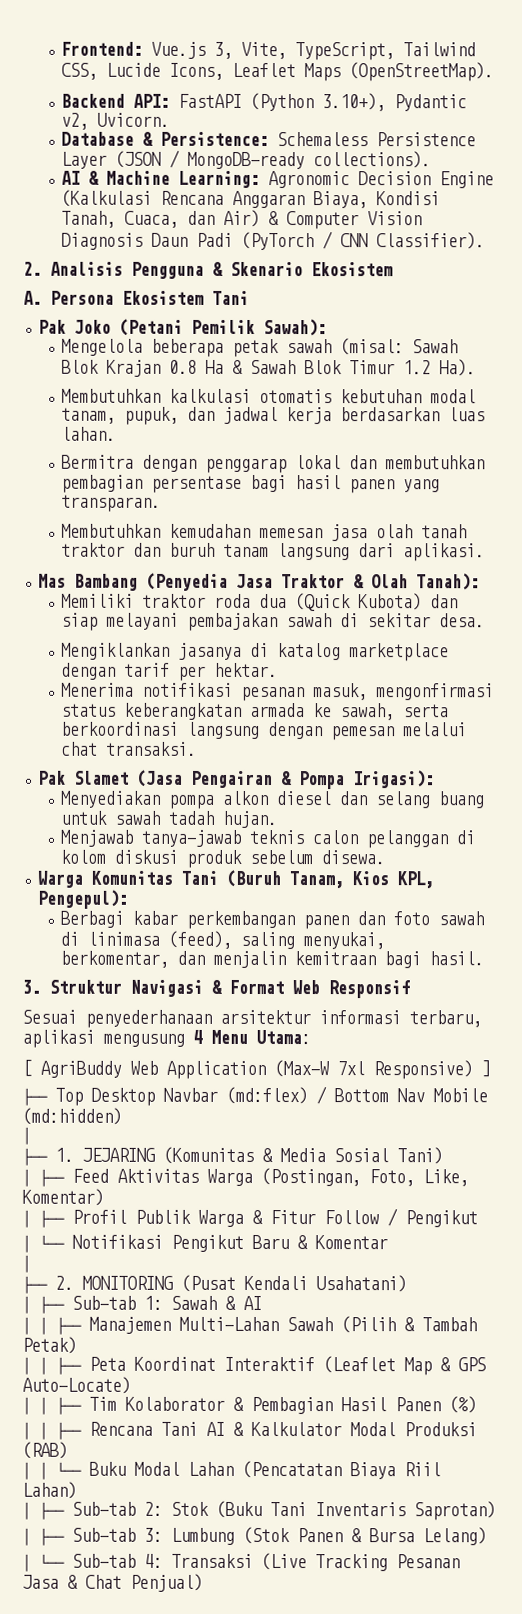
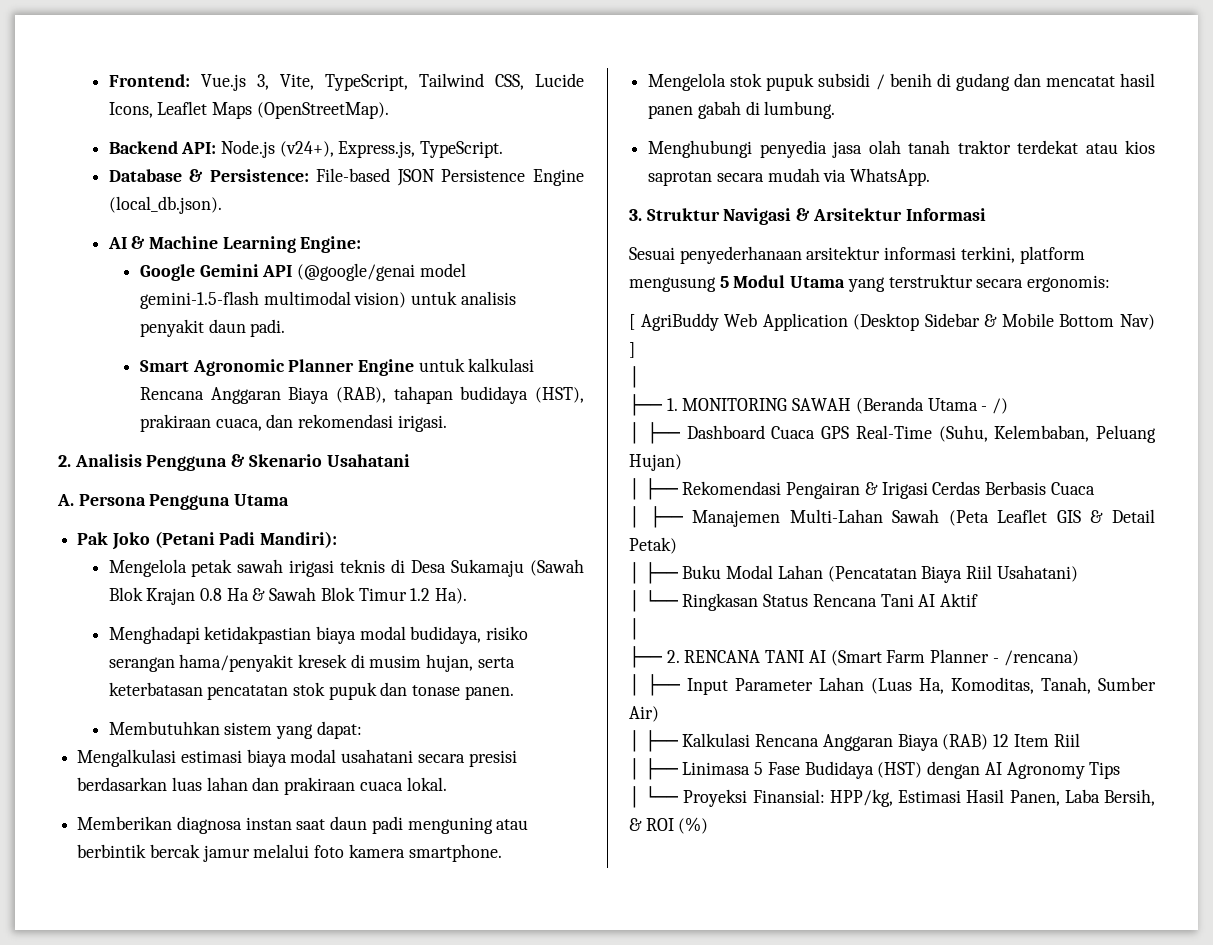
- Backend API: FastAPI (Python 3.10+), Pydantic v2, Uvicorn.
- Database & Persistence: Schemaless Persistence Layer (JSON / MongoDB-ready collections).
- AI & Machine Learning: Agronomic Decision Engine (Kalkulasi Rencana Anggaran Biaya, Kondisi Tanah, Cuaca, dan Air) & Computer Vision Diagnosis Daun Padi (PyTorch / CNN Classifier).
+ Backend API: Node.js (v24+), Express.js, TypeScript.
+ Database & Persistence: File-based JSON Persistence Engine (local_db.json).
+ AI & Machine Learning Engine:
+ Google Gemini API (@google/genai model gemini-1.5-flash multimodal vision) untuk analisis penyakit daun padi.
+ Smart Agronomic Planner Engine untuk kalkulasi Rencana Anggaran Biaya (RAB), tahapan budidaya (HST), prakiraan cuaca, dan rekomendasi irigasi.
- 2. Analisis Pengguna & Skenario Ekosistem
+ 2. Analisis Pengguna & Skenario Usahatani
- A. Persona Ekosistem Tani
+ A. Persona Pengguna Utama
- Pak Joko (Petani Pemilik Sawah):
- Mengelola beberapa petak sawah (misal: Sawah Blok Krajan 0.8 Ha & Sawah Blok Timur 1.2 Ha).
+ Pak Joko (Petani Padi Mandiri):
+ Mengelola petak sawah irigasi teknis di Desa Sukamaju (Sawah Blok Krajan 0.8 Ha & Sawah Blok Timur 1.2 Ha).
- Membutuhkan kalkulasi otomatis kebutuhan modal tanam, pupuk, dan jadwal kerja berdasarkan luas lahan.
- Bermitra dengan penggarap lokal dan membutuhkan pembagian persentase bagi hasil panen yang transparan.
- Membutuhkan kemudahan memesan jasa olah tanah traktor dan buruh tanam langsung dari aplikasi.
- Mas Bambang (Penyedia Jasa Traktor & Olah Tanah):
- Memiliki traktor roda dua (Quick Kubota) dan siap melayani pembajakan sawah di sekitar desa.
- Mengiklankan jasanya di katalog marketplace dengan tarif per hektar.
- Menerima notifikasi pesanan masuk, mengonfirmasi status keberangkatan armada ke sawah, serta berkoordinasi langsung dengan pemesan melalui chat transaksi.
- Pak Slamet (Jasa Pengairan & Pompa Irigasi):
- Menyediakan pompa alkon diesel dan selang buang untuk sawah tadah hujan.
- Menjawab tanya-jawab teknis calon pelanggan di kolom diskusi produk sebelum disewa.
- Warga Komunitas Tani (Buruh Tanam, Kios KPL, Pengepul):
- Berbagi kabar perkembangan panen dan foto sawah di linimasa (feed), saling menyukai, berkomentar, dan menjalin kemitraan bagi hasil.
+ Menghadapi ketidakpastian biaya modal budidaya, risiko serangan hama/penyakit kresek di musim hujan, serta keterbatasan pencatatan stok pupuk dan tonase panen.
+ Membutuhkan sistem yang dapat:
+ Mengalkulasi estimasi biaya modal usahatani secara presisi berdasarkan luas lahan dan prakiraan cuaca lokal.
+ Memberikan diagnosa instan saat daun padi menguning atau berbintik bercak jamur melalui foto kamera smartphone.
+ Mengelola stok pupuk subsidi / benih di gudang dan mencatat hasil panen gabah di lumbung.
+ Menghubungi penyedia jasa olah tanah traktor terdekat atau kios saprotan secara mudah via WhatsApp.
- 3. Struktur Navigasi & Format Web Responsif
+ 3. Struktur Navigasi & Arsitektur Informasi
- Sesuai penyederhanaan arsitektur informasi terbaru, aplikasi mengusung 4 Menu Utama:
- [ AgriBuddy Web Application (Max-W 7xl Responsive) ]
- ├── Top Desktop Navbar (md:flex) / Bottom Nav Mobile (md:hidden)
+ Sesuai penyederhanaan arsitektur informasi terkini, platform mengusung 5 Modul Utama yang terstruktur secara ergonomis:
+ [ AgriBuddy Web Application (Desktop Sidebar & Mobile Bottom Nav) ]
  │
- ├── 1. JEJARING (Komunitas & Media Sosial Tani)
- │ ├── Feed Aktivitas Warga (Postingan, Foto, Like, Komentar)
- │ ├── Profil Publik Warga & Fitur Follow / Pengikut
- │ └── Notifikasi Pengikut Baru & Komentar
+ ├── 1. MONITORING SAWAH (Beranda Utama - /)
+ │ ├── Dashboard Cuaca GPS Real-Time (Suhu, Kelembaban, Peluang Hujan)
+ │ ├── Rekomendasi Pengairan & Irigasi Cerdas Berbasis Cuaca
+ │ ├── Manajemen Multi-Lahan Sawah (Peta Leaflet GIS & Detail Petak)
+ │ ├── Buku Modal Lahan (Pencatatan Biaya Riil Usahatani)
+ │ └── Ringkasan Status Rencana Tani AI Aktif
  │
- ├── 2. MONITORING (Pusat Kendali Usahatani)
- │ ├── Sub-tab 1: Sawah & AI
- │ │ ├── Manajemen Multi-Lahan Sawah (Pilih & Tambah Petak)
- │ │ ├── Peta Koordinat Interaktif (Leaflet Map & GPS Auto-Locate)
- │ │ ├── Tim Kolaborator & Pembagian Hasil Panen (%)
- │ │ ├── Rencana Tani AI & Kalkulator Modal Produksi (RAB)
- │ │ └── Buku Modal Lahan (Pencatatan Biaya Riil Lahan)
- │ ├── Sub-tab 2: Stok (Buku Tani Inventaris Saprotan)
- │ ├── Sub-tab 3: Lumbung (Stok Panen & Bursa Lelang)
- │ └── Sub-tab 4: Transaksi (Live Tracking Pesanan Jasa & Chat Penjual)
+ ├── 2. RENCANA TANI AI (Smart Farm Planner - /rencana)
+ │ ├── Input Parameter Lahan (Luas Ha, Komoditas, Tanah, Sumber Air)
+ │ ├── Kalkulasi Rencana Anggaran Biaya (RAB) 12 Item Riil
+ │ ├── Linimasa 5 Fase Budidaya (HST) dengan AI Agronomy Tips
+ │ └── Proyeksi Finansial: HPP/kg, Estimasi Hasil Panen, Laba Bersih, & ROI (%)

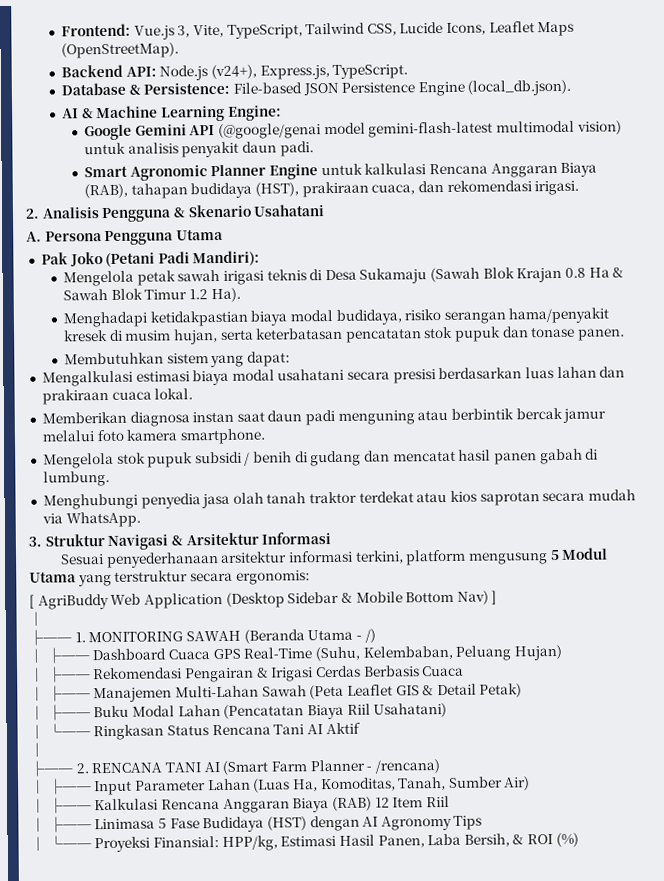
- Google Gemini API (@google/genai model gemini-1.5-flash multimodal vision) untuk analisis penyakit daun padi.
+ Google Gemini API (@google/genai model gemini-flash-latest multimodal vision) untuk analisis penyakit daun padi.

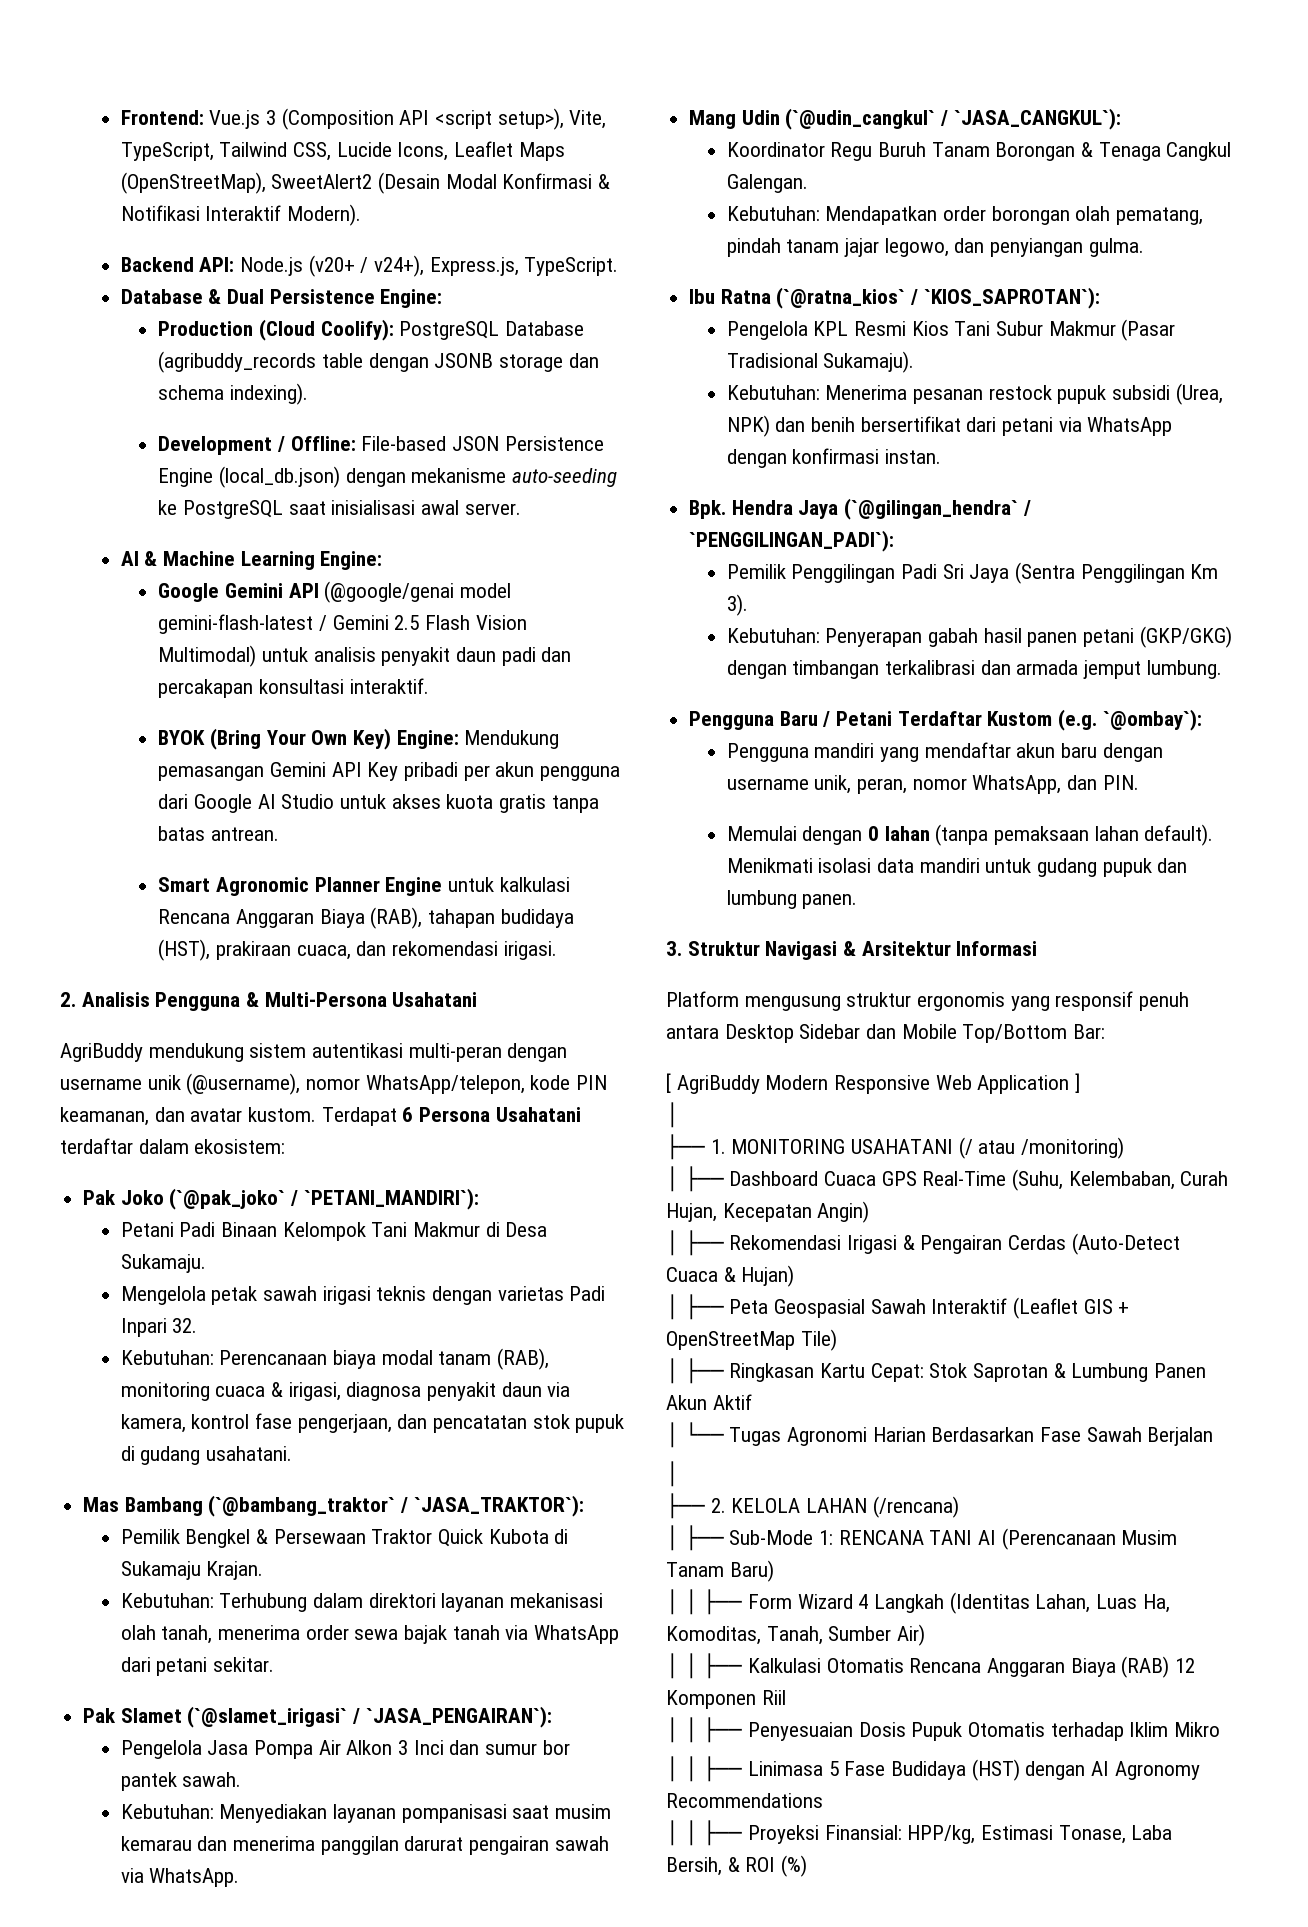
- Frontend: Vue.js 3, Vite, TypeScript, Tailwind CSS, Lucide Icons, Leaflet Maps (OpenStreetMap).
+ Frontend: Vue.js 3 (Composition API <script setup>), Vite, TypeScript, Tailwind CSS, Lucide Icons, Leaflet Maps (OpenStreetMap), SweetAlert2 (Desain Modal Konfirmasi & Notifikasi Interaktif Modern).
- Backend API: Node.js (v24+), Express.js, TypeScript.
+ Backend API: Node.js (v20+ / v24+), Express.js, TypeScript.
- Database & Persistence: File-based JSON Persistence Engine (local_db.json).
+ Database & Dual Persistence Engine:
+ Production (Cloud Coolify): PostgreSQL Database (agribuddy_records table dengan JSONB storage dan schema indexing).
+ Development / Offline: File-based JSON Persistence Engine (local_db.json) dengan mekanisme auto-seeding ke PostgreSQL saat inisialisasi awal server.
- Google Gemini API (@google/genai model gemini-flash-latest multimodal vision) untuk analisis penyakit daun padi.
+ Google Gemini API (@google/genai model gemini-flash-latest / Gemini 2.5 Flash Vision Multimodal) untuk analisis penyakit daun padi dan percakapan konsultasi interaktif.
+ BYOK (Bring Your Own Key) Engine: Mendukung pemasangan Gemini API Key pribadi per akun pengguna dari Google AI Studio untuk akses kuota gratis tanpa batas antrean.
- 2. Analisis Pengguna & Skenario Usahatani
+ 2. Analisis Pengguna & Multi-Persona Usahatani
- A. Persona Pengguna Utama
- Pak Joko (Petani Padi Mandiri):
+ AgriBuddy mendukung sistem autentikasi multi-peran dengan username unik (@username), nomor WhatsApp/telepon, kode PIN keamanan, dan avatar kustom. Terdapat 6 Persona Usahatani terdaftar dalam ekosistem:
+ Pak Joko (`@pak_joko` / `PETANI_MANDIRI`):
+ Petani Padi Binaan Kelompok Tani Makmur di Desa Sukamaju.
- Mengelola petak sawah irigasi teknis di Desa Sukamaju (Sawah Blok Krajan 0.8 Ha & Sawah Blok Timur 1.2 Ha).
- Menghadapi ketidakpastian biaya modal budidaya, risiko serangan hama/penyakit kresek di musim hujan, serta keterbatasan pencatatan stok pupuk dan tonase panen.
- Membutuhkan sistem yang dapat:
- Mengalkulasi estimasi biaya modal usahatani secara presisi berdasarkan luas lahan dan prakiraan cuaca lokal.
- Memberikan diagnosa instan saat daun padi menguning atau berbintik bercak jamur melalui foto kamera smartphone.
- Mengelola stok pupuk subsidi / benih di gudang dan mencatat hasil panen gabah di lumbung.
- Menghubungi penyedia jasa olah tanah traktor terdekat atau kios saprotan secara mudah via WhatsApp.
+ Mengelola petak sawah irigasi teknis dengan varietas Padi Inpari 32.
+ Kebutuhan: Perencanaan biaya modal tanam (RAB), monitoring cuaca & irigasi, diagnosa penyakit daun via kamera, kontrol fase pengerjaan, dan pencatatan stok pupuk di gudang usahatani.
+ Mas Bambang (`@bambang_traktor` / `JASA_TRAKTOR`):
+ Pemilik Bengkel & Persewaan Traktor Quick Kubota di Sukamaju Krajan.
+ Kebutuhan: Terhubung dalam direktori layanan mekanisasi olah tanah, menerima order sewa bajak tanah via WhatsApp dari petani sekitar.
+ Pak Slamet (`@slamet_irigasi` / `JASA_PENGAIRAN`):
+ Pengelola Jasa Pompa Air Alkon 3 Inci dan sumur bor pantek sawah.
+ Kebutuhan: Menyediakan layanan pompanisasi saat musim kemarau dan menerima panggilan darurat pengairan sawah via WhatsApp.
+ Mang Udin (`@udin_cangkul` / `JASA_CANGKUL`):
+ Koordinator Regu Buruh Tanam Borongan & Tenaga Cangkul Galengan.
+ Kebutuhan: Mendapatkan order borongan olah pematang, pindah tanam jajar legowo, dan penyiangan gulma.
+ Ibu Ratna (`@ratna_kios` / `KIOS_SAPROTAN`):
+ Pengelola KPL Resmi Kios Tani Subur Makmur (Pasar Tradisional Sukamaju).
+ Kebutuhan: Menerima pesanan restock pupuk subsidi (Urea, NPK) dan benih bersertifikat dari petani via WhatsApp dengan konfirmasi instan.
+ Bpk. Hendra Jaya (`@gilingan_hendra` / `PENGGILINGAN_PADI`):
+ Pemilik Penggilingan Padi Sri Jaya (Sentra Penggilingan Km 3).
+ Kebutuhan: Penyerapan gabah hasil panen petani (GKP/GKG) dengan timbangan terkalibrasi dan armada jemput lumbung.
+ Pengguna Baru / Petani Terdaftar Kustom (e.g. `@ombay`):
+ Pengguna mandiri yang mendaftar akun baru dengan username unik, peran, nomor WhatsApp, dan PIN.
+ Memulai dengan 0 lahan (tanpa pemaksaan lahan default). Menikmati isolasi data mandiri untuk gudang pupuk dan lumbung panen.
- Sesuai penyederhanaan arsitektur informasi terkini, platform mengusung 5 Modul Utama yang terstruktur secara ergonomis:
- [ AgriBuddy Web Application (Desktop Sidebar & Mobile Bottom Nav) ]
+ Platform mengusung struktur ergonomis yang responsif penuh antara Desktop Sidebar dan Mobile Top/Bottom Bar:
+ [ AgriBuddy Modern Responsive Web Application ]
- ├── 1. MONITORING SAWAH (Beranda Utama - /)
+ ├── 1. MONITORING USAHATANI (/ atau /monitoring)
- │ ├── Dashboard Cuaca GPS Real-Time (Suhu, Kelembaban, Peluang Hujan)
- │ ├── Rekomendasi Pengairan & Irigasi Cerdas Berbasis Cuaca
- │ ├── Manajemen Multi-Lahan Sawah (Peta Leaflet GIS & Detail Petak)
- │ ├── Buku Modal Lahan (Pencatatan Biaya Riil Usahatani)
- │ └── Ringkasan Status Rencana Tani AI Aktif
+ │ ├── Dashboard Cuaca GPS Real-Time (Suhu, Kelembaban, Curah Hujan, Kecepatan Angin)
+ │ ├── Rekomendasi Irigasi & Pengairan Cerdas (Auto-Detect Cuaca & Hujan)
+ │ ├── Peta Geospasial Sawah Interaktif (Leaflet GIS + OpenStreetMap Tile)
+ │ ├── Ringkasan Kartu Cepat: Stok Saprotan & Lumbung Panen Akun Aktif
+ │ └── Tugas Agronomi Harian Berdasarkan Fase Sawah Berjalan
  │
- ├── 2. RENCANA TANI AI (Smart Farm Planner - /rencana)
- │ ├── Input Parameter Lahan (Luas Ha, Komoditas, Tanah, Sumber Air)
+ ├── 2. KELOLA LAHAN (/rencana)
+ │ ├── Sub-Mode 1: RENCANA TANI AI (Perencanaan Musim Tanam Baru)
+ │ │ ├── Form Wizard 4 Langkah (Identitas Lahan, Luas Ha, Komoditas, Tanah, Sumber Air)
- │ ├── Kalkulasi Rencana Anggaran Biaya (RAB) 12 Item Riil
+ │ │ ├── Kalkulasi Otomatis Rencana Anggaran Biaya (RAB) 12 Komponen Riil
- │ ├── Linimasa 5 Fase Budidaya (HST) dengan AI Agronomy Tips
- │ └── Proyeksi Finansial: HPP/kg, Estimasi Hasil Panen, Laba Bersih, & ROI (%)
+ │ │ ├── Penyesuaian Dosis Pupuk Otomatis terhadap Iklim Mikro
+ │ │ ├── Linimasa 5 Fase Budidaya (HST) dengan AI Agronomy Recommendations
+ │ │ ├── Proyeksi Finansial: HPP/kg, Estimasi Tonase, Laba Bersih, & ROI (%)

